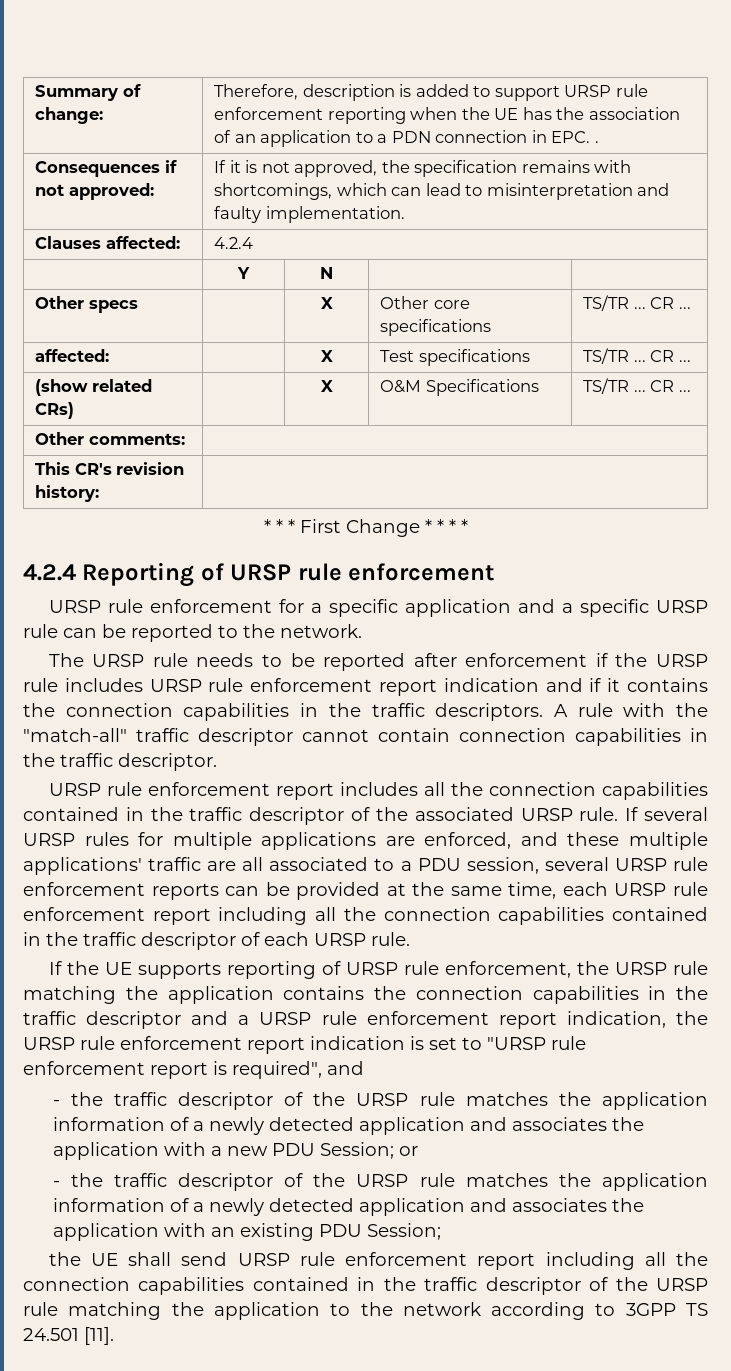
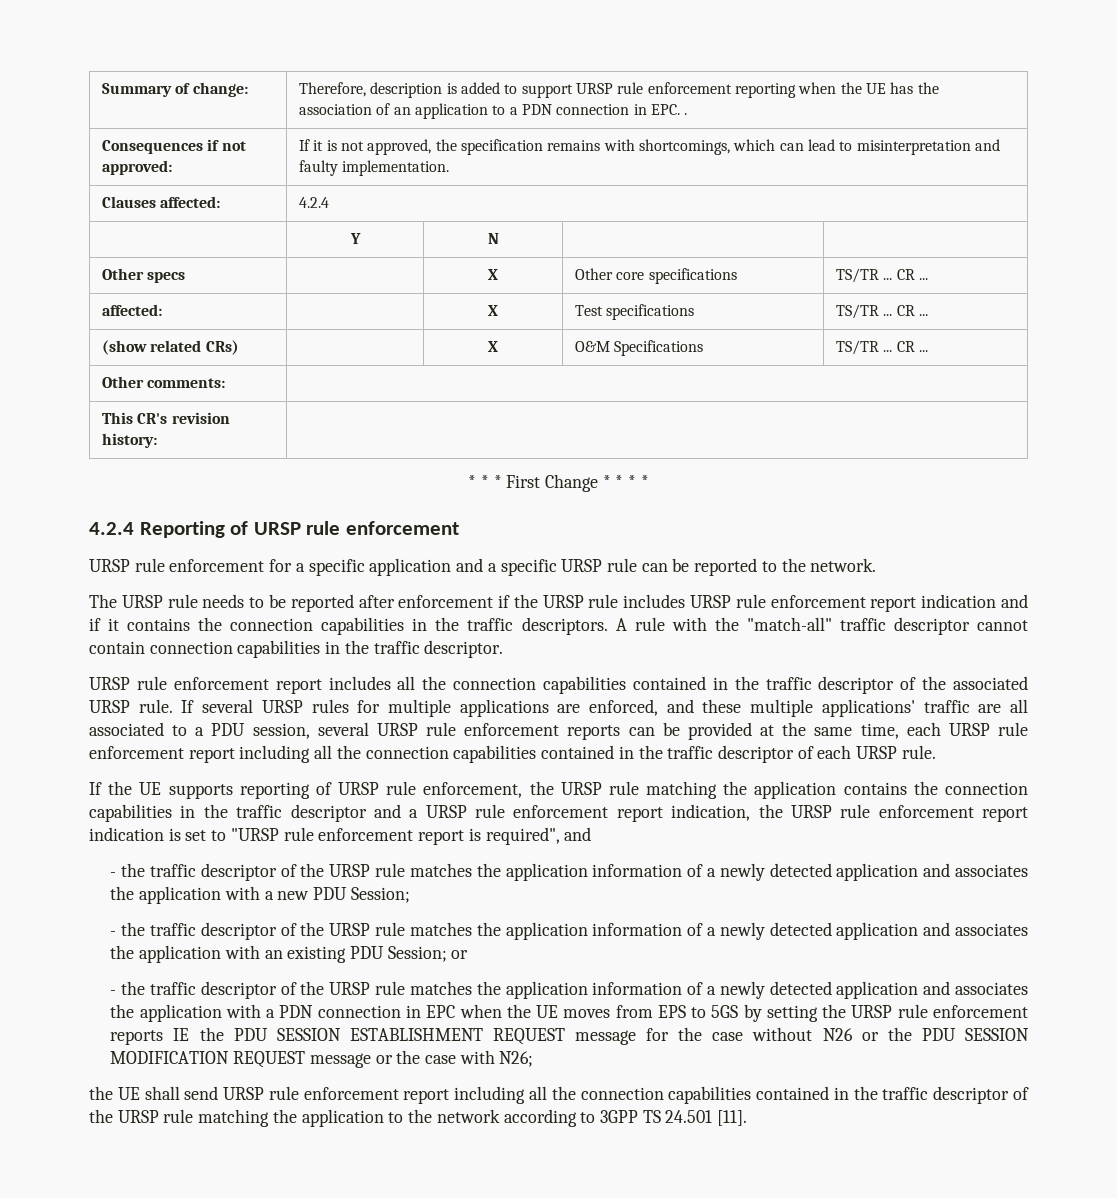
- - the traffic descriptor of the URSP rule matches the application information of a newly detected application and associates the application with a new PDU Session; or
+ - the traffic descriptor of the URSP rule matches the application information of a newly detected application and associates the application with a new PDU Session;
- - the traffic descriptor of the URSP rule matches the application information of a newly detected application and associates the application with an existing PDU Session;
+ - the traffic descriptor of the URSP rule matches the application information of a newly detected application and associates the application with an existing PDU Session; or
+ - the traffic descriptor of the URSP rule matches the application information of a newly detected application and associates the application with a PDN connection in EPC when the UE moves from EPS to 5GS by setting the URSP rule enforcement reports IE the PDU SESSION ESTABLISHMENT REQUEST message for the case without N26 or the PDU SESSION MODIFICATION REQUEST message or the case with N26;

